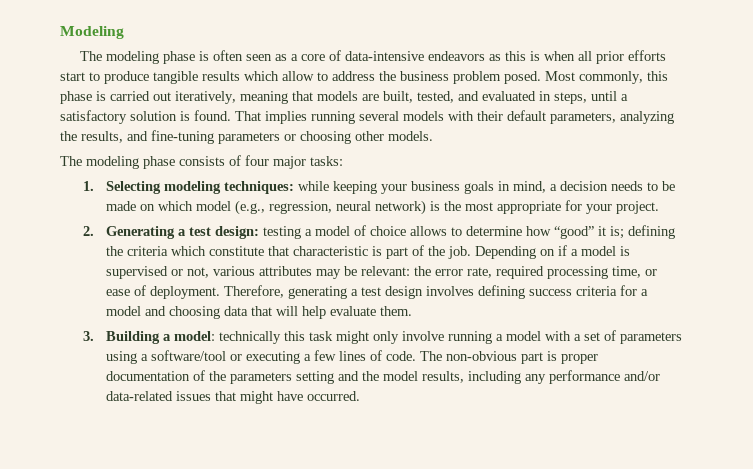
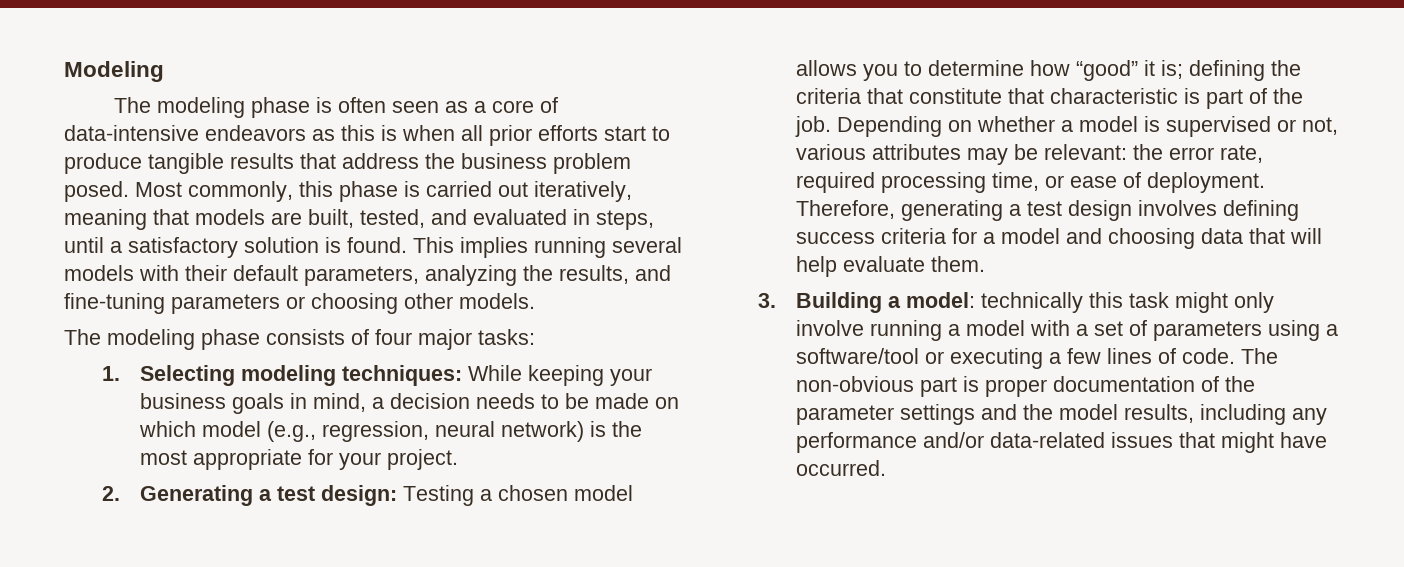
- The modeling phase is often seen as a core of data-intensive endeavors as this is when all prior efforts start to produce tangible results which allow to address the business problem posed.
+ The modeling phase is often seen as a core of data-intensive endeavors as this is when all prior efforts start to produce tangible results that address the business problem posed.
- That implies running several models with their default parameters, analyzing the results, and fine-tuning parameters or choosing other models.
+ This implies running several models with their default parameters, analyzing the results, and fine-tuning parameters or choosing other models.
- 1. Selecting modeling techniques: while keeping your business goals in mind, a decision needs to be made on which model (e.g., regression, neural network) is the most appropriate for your project.
+ 1. Selecting modeling techniques: While keeping your business goals in mind, a decision needs to be made on which model (e.g., regression, neural network) is the most appropriate for your project.
- 2. Generating a test design: testing a model of choice allows to determine how “good” it is; defining the criteria which constitute that characteristic is part of the job.
+ 2. Generating a test design: Testing a chosen model allows you to determine how “good” it is; defining the criteria that constitute that characteristic is part of the job.
- Depending on if a model is supervised or not, various attributes may be relevant: the error rate, required processing time, or ease of deployment.
+ Depending on whether a model is supervised or not, various attributes may be relevant: the error rate, required processing time, or ease of deployment.
- The non-obvious part is proper documentation of the parameters setting and the model results, including any performance and/or data-related issues that might have occurred.
+ The non-obvious part is proper documentation of the parameter settings and the model results, including any performance and/or data-related issues that might have occurred.

